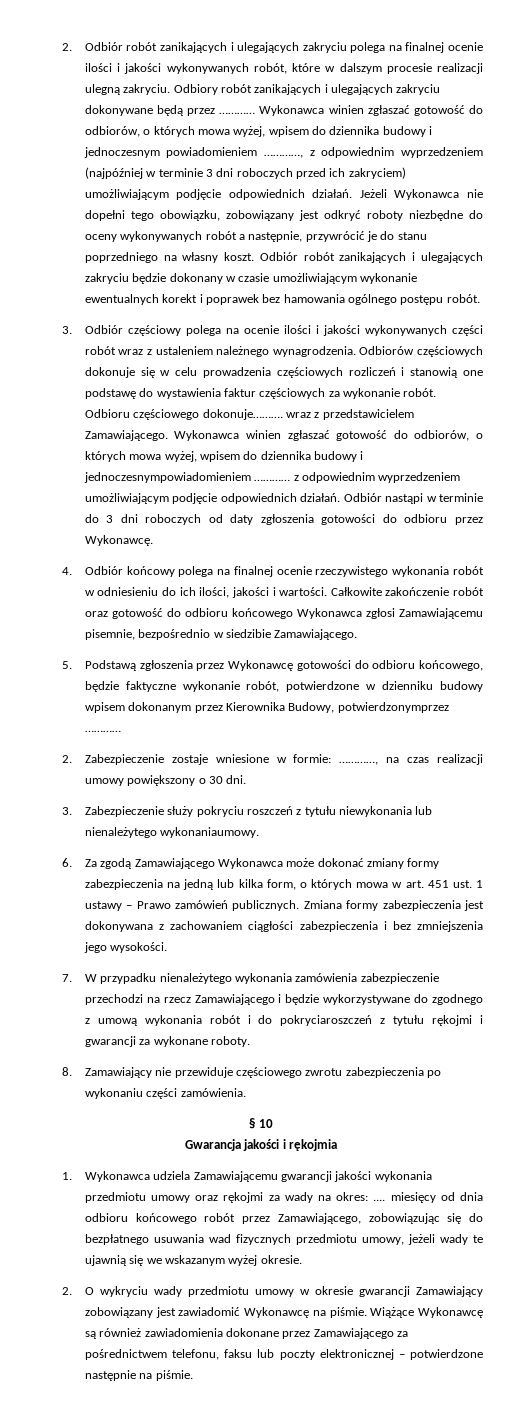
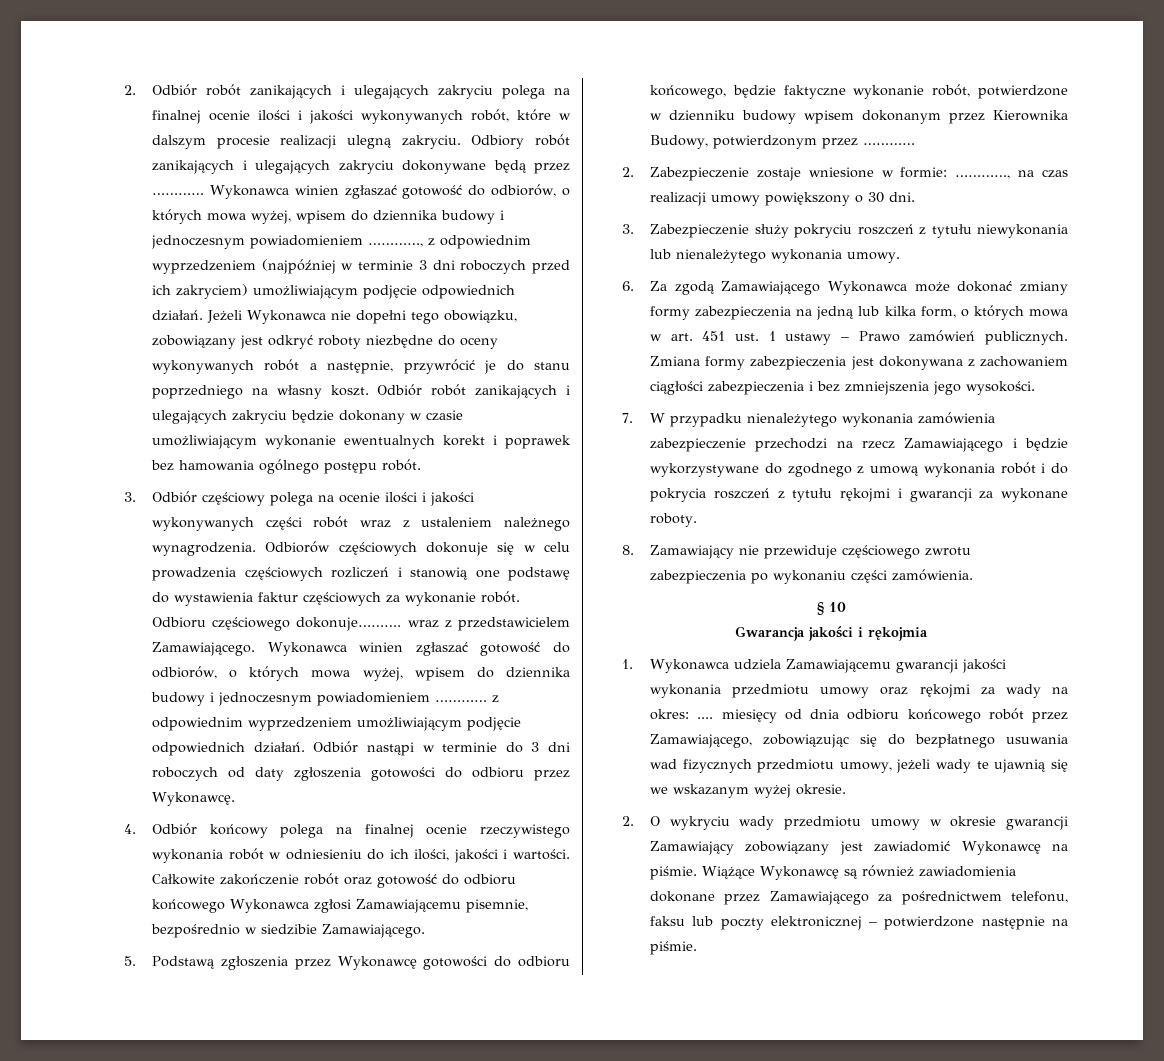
- Wykonawca winien zgłaszać gotowość do odbiorów, o których mowa wyżej, wpisem do dziennika budowy i jednoczesnympowiadomieniem ………… z odpowiednim wyprzedzeniem umożliwiającym podjęcie odpowiednich działań.
+ Wykonawca winien zgłaszać gotowość do odbiorów, o których mowa wyżej, wpisem do dziennika budowy i jednoczesnym powiadomieniem ………… z odpowiednim wyprzedzeniem umożliwiającym podjęcie odpowiednich działań.
- 5. Podstawą zgłoszenia przez Wykonawcę gotowości do odbioru końcowego, będzie faktyczne wykonanie robót, potwierdzone w dzienniku budowy wpisem dokonanym przez Kierownika Budowy, potwierdzonymprzez …………
+ 5. Podstawą zgłoszenia przez Wykonawcę gotowości do odbioru końcowego, będzie faktyczne wykonanie robót, potwierdzone w dzienniku budowy wpisem dokonanym przez Kierownika Budowy, potwierdzonym przez …………
- 3. Zabezpieczenie służy pokryciu roszczeń z tytułu niewykonania lub nienależytego wykonaniaumowy.
+ 3. Zabezpieczenie służy pokryciu roszczeń z tytułu niewykonania lub nienależytego wykonania umowy.
- 7. W przypadku nienależytego wykonania zamówienia zabezpieczenie przechodzi na rzecz Zamawiającego i będzie wykorzystywane do zgodnego z umową wykonania robót i do pokryciaroszczeń z tytułu rękojmi i gwarancji za wykonane roboty.
+ 7. W przypadku nienależytego wykonania zamówienia zabezpieczenie przechodzi na rzecz Zamawiającego i będzie wykorzystywane do zgodnego z umową wykonania robót i do pokrycia roszczeń z tytułu rękojmi i gwarancji za wykonane roboty.

